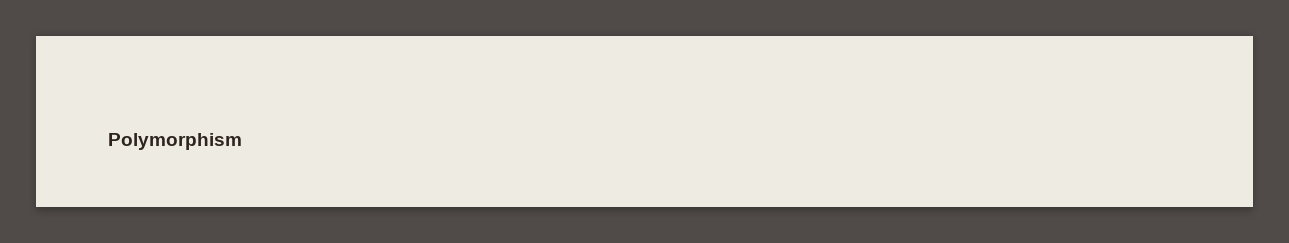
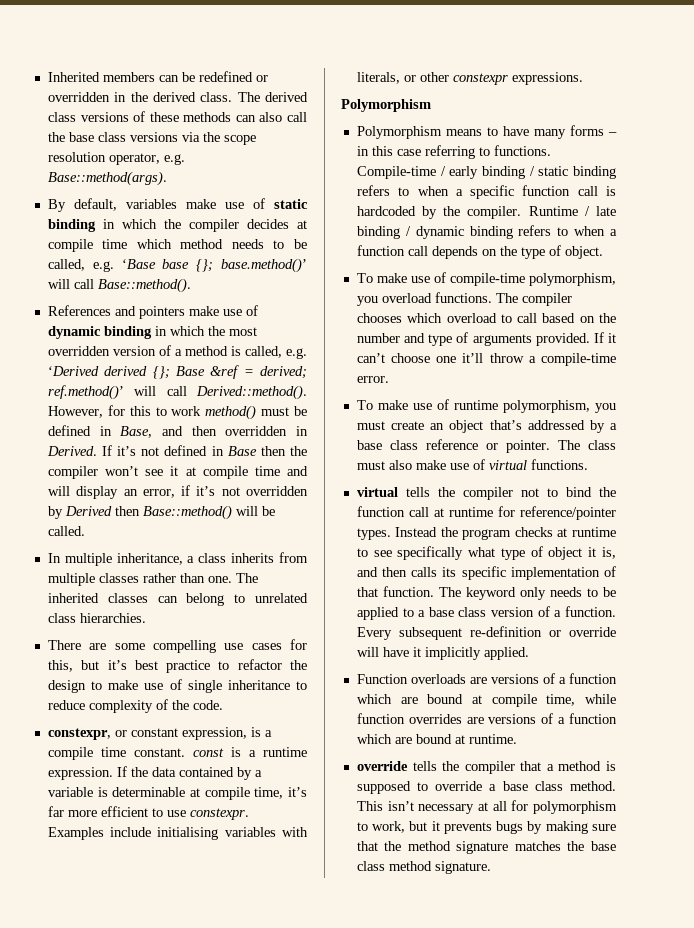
+ Inherited members can be redefined or overridden in the derived class. The derived class versions of these methods can also call the base class versions via the scope resolution operator, e.g. Base::method(args).
+ By default, variables make use of static binding in which the compiler decides at compile time which method needs to be called, e.g. ‘Base base {}; base.method()’ will call Base::method().
+ References and pointers make use of dynamic binding in which the most overridden version of a method is called, e.g. ‘Derived derived {}; Base &ref = derived; ref.method()’ will call Derived::method(). However, for this to work method() must be defined in Base, and then overridden in Derived. If it’s not defined in Base then the compiler won’t see it at compile time and will display an error, if it’s not overridden by Derived then Base::method() will be called.
+ In multiple inheritance, a class inherits from multiple classes rather than one. The inherited classes can belong to unrelated class hierarchies.
+ There are some compelling use cases for this, but it’s best practice to refactor the design to make use of single inheritance to reduce complexity of the code.
+ constexpr, or constant expression, is a compile time constant. const is a runtime expression. If the data contained by a variable is determinable at compile time, it’s far more efficient to use constexpr. Examples include initialising variables with literals, or other constexpr expressions.
  Polymorphism
+ Polymorphism means to have many forms – in this case referring to functions. Compile-time / early binding / static binding refers to when a specific function call is hardcoded by the compiler. Runtime / late binding / dynamic binding refers to when a function call depends on the type of object.
+ To make use of compile-time polymorphism, you overload functions. The compiler chooses which overload to call based on the number and type of arguments provided. If it can’t choose one it’ll throw a compile-time error.
+ To make use of runtime polymorphism, you must create an object that’s addressed by a base class reference or pointer. The class must also make use of virtual functions.
+ virtual tells the compiler not to bind the function call at runtime for reference/pointer types. Instead the program checks at runtime to see specifically what type of object it is, and then calls its specific implementation of that function. The keyword only needs to be applied to a base class version of a function. Every subsequent re-definition or override will have it implicitly applied.
+ Function overloads are versions of a function which are bound at compile time, while function overrides are versions of a function which are bound at runtime.
+ override tells the compiler that a method is supposed to override a base class method. This isn’t necessary at all for polymorphism to work, but it prevents bugs by making sure that the method signature matches the base class method signature.

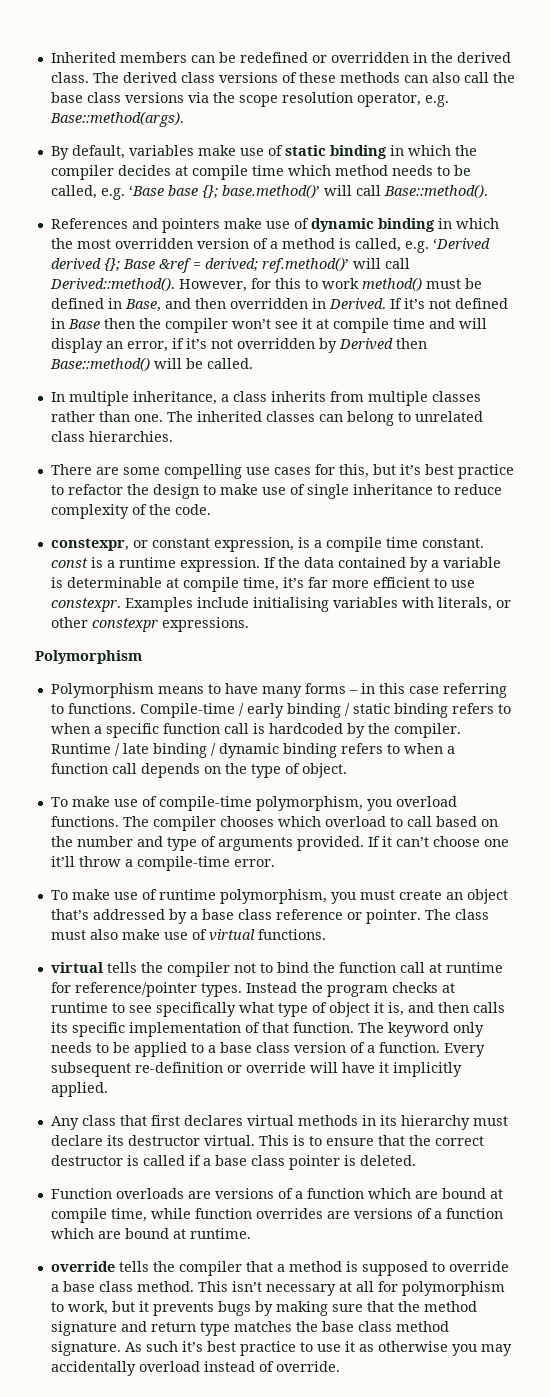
+ Any class that first declares virtual methods in its hierarchy must declare its destructor virtual. This is to ensure that the correct destructor is called if a base class pointer is deleted.
- This isn’t necessary at all for polymorphism to work, but it prevents bugs by making sure that the method signature matches the base class method signature.
+ This isn’t necessary at all for polymorphism to work, but it prevents bugs by making sure that the method signature and return type matches the base class method signature.
+ As such it’s best practice to use it as otherwise you may accidentally overload instead of override.

